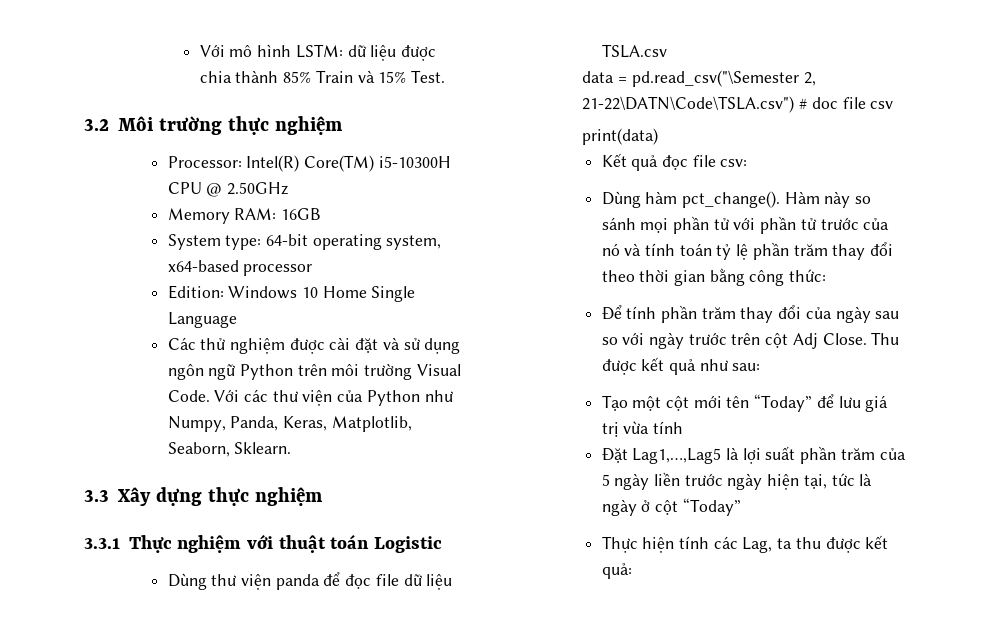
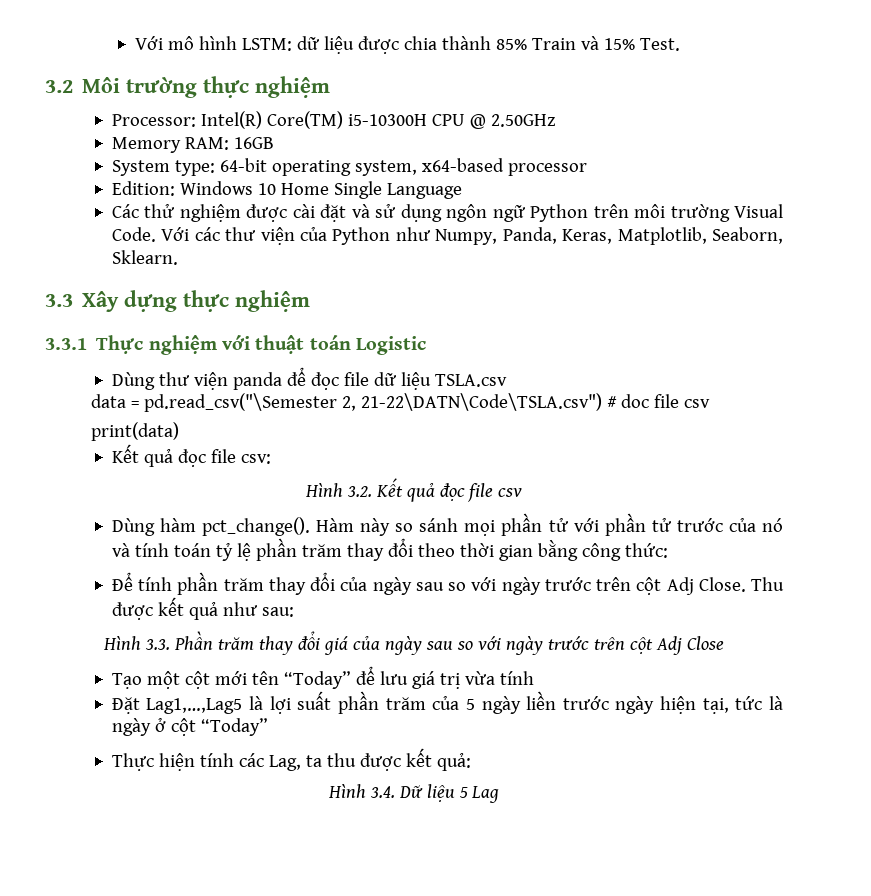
+ Hình 3.2. Kết quả đọc file csv
+ Hình 3.3. Phần trăm thay đổi giá của ngày sau so với ngày trước trên cột Adj Close
+ Hình 3.4. Dữ liệu 5 Lag

